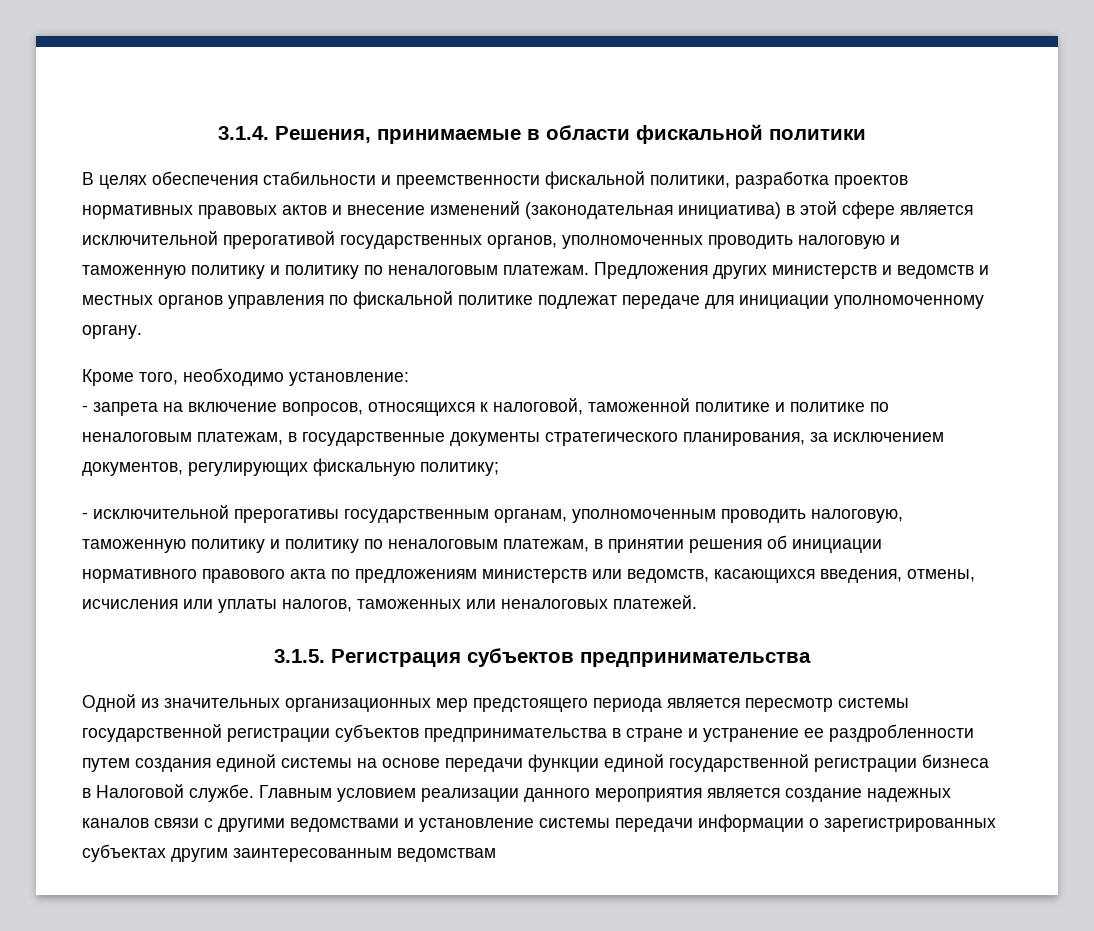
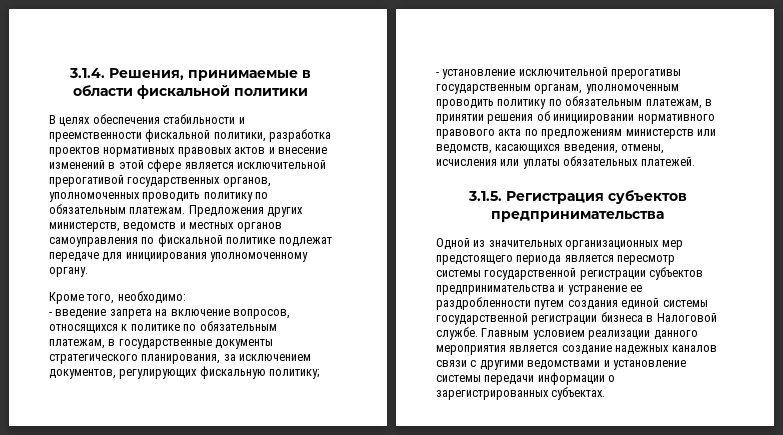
- В целях обеспечения стабильности и преемственности фискальной политики, разработка проектов нормативных правовых актов и внесение изменений (законодательная инициатива) в этой сфере является исключительной прерогативой государственных органов, уполномоченных проводить налоговую и таможенную политику и политику по неналоговым платежам.
+ В целях обеспечения стабильности и преемственности фискальной политики, разработка проектов нормативных правовых актов и внесение изменений в этой сфере является исключительной прерогативой государственных органов, уполномоченных проводить политику по обязательным платежам.
- Предложения других министерств и ведомств и местных органов управления по фискальной политике подлежат передаче для инициации уполномоченному органу.
+ Предложения других министерств, ведомств и местных органов самоуправления по фискальной политике подлежат передаче для инициирования уполномоченному органу.
- Кроме того, необходимо установление:
- - запрета на включение вопросов, относящихся к налоговой, таможенной политике и политике по неналоговым платежам, в государственные документы стратегического планирования, за исключением документов, регулирующих фискальную политику;
+ Кроме того, необходимо:
+ - введение запрета на включение вопросов, относящихся к политике по обязательным платежам, в государственные документы стратегического планирования, за исключением документов, регулирующих фискальную политику;
- - исключительной прерогативы государственным органам, уполномоченным проводить налоговую, таможенную политику и политику по неналоговым платежам, в принятии решения об инициации нормативного правового акта по предложениям министерств или ведомств, касающихся введения, отмены, исчисления или уплаты налогов, таможенных или неналоговых платежей.
+ - установление исключительной прерогативы государственным органам, уполномоченным проводить политику по обязательным платежам, в принятии решения об инициировании нормативного правового акта по предложениям министерств или ведомств, касающихся введения, отмены, исчисления или уплаты обязательных платежей.
- Одной из значительных организационных мер предстоящего периода является пересмотр системы государственной регистрации субъектов предпринимательства в стране и устранение ее раздробленности путем создания единой системы на основе передачи функции единой государственной регистрации бизнеса в Налоговой службе.
+ Одной из значительных организационных мер предстоящего периода является пересмотр системы государственной регистрации субъектов предпринимательства и устранение ее раздробленности путем создания единой системы государственной регистрации бизнеса в Налоговой службе.
- Главным условием реализации данного мероприятия является создание надежных каналов связи с другими ведомствами и установление системы передачи информации о зарегистрированных субъектах другим заинтересованным ведомствам
+ Главным условием реализации данного мероприятия является создание надежных каналов связи с другими ведомствами и установление системы передачи информации о зарегистрированных субъектах.

